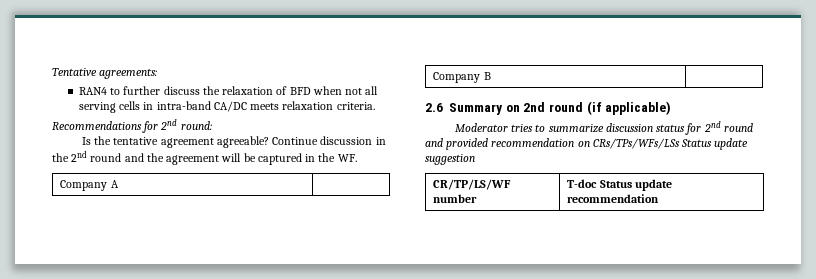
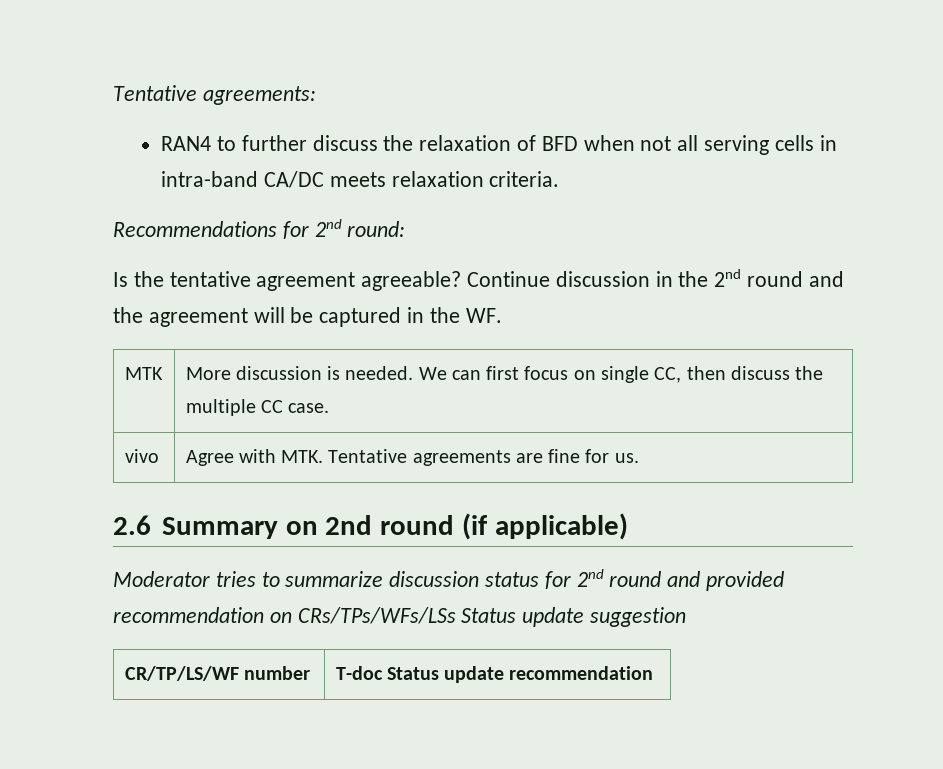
- Company A |
- Company B |
+ MTK | More discussion is needed. We can first focus on single CC, then discuss the multiple CC case.
+ vivo | Agree with MTK. Tentative agreements are fine for us.

